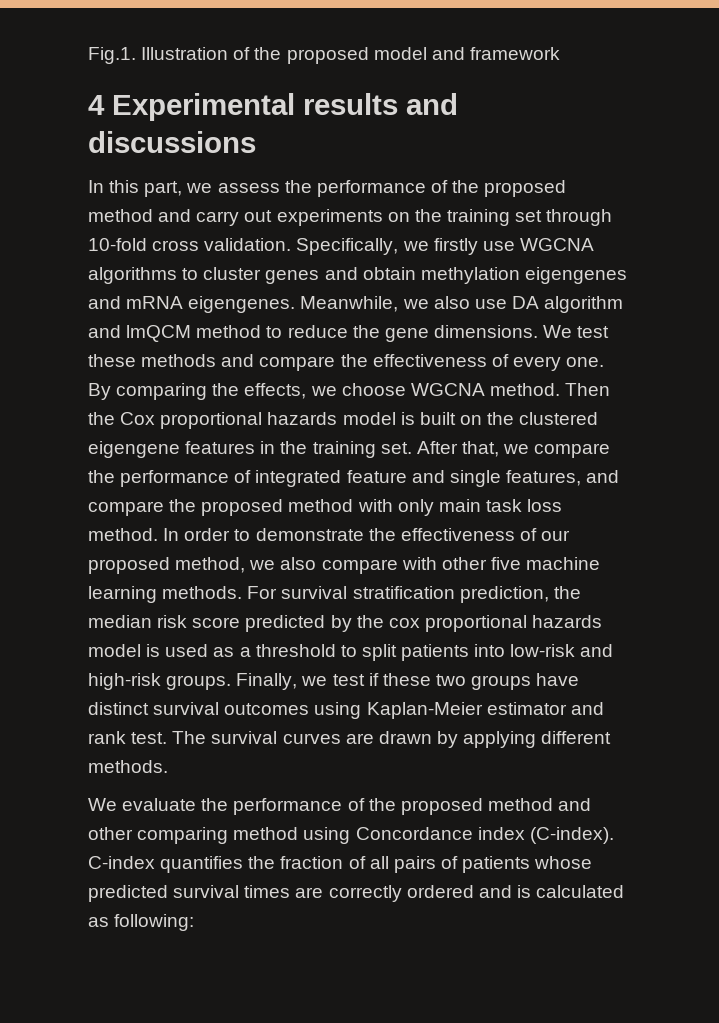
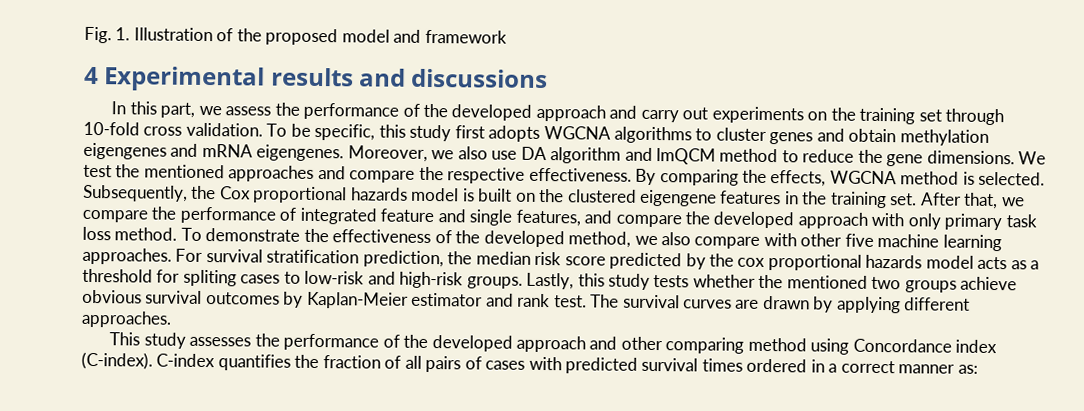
- Fig.1. Illustration of the proposed model and framework
+ Fig. 1. Illustration of the proposed model and framework
- In this part, we assess the performance of the proposed method and carry out experiments on the training set through 10-fold cross validation.
+ In this part, we assess the performance of the developed approach and carry out experiments on the training set through 10-fold cross validation.
- Specifically, we firstly use WGCNA algorithms to cluster genes and obtain methylation eigengenes and mRNA eigengenes.
+ To be specific, this study first adopts WGCNA algorithms to cluster genes and obtain methylation eigengenes and mRNA eigengenes.
- Meanwhile, we also use DA algorithm and lmQCM method to reduce the gene dimensions.
+ Moreover, we also use DA algorithm and lmQCM method to reduce the gene dimensions.
- We test these methods and compare the effectiveness of every one. By comparing the effects, we choose WGCNA method. Then the Cox proportional hazards model is built on the clustered eigengene features in the training set.
+ We test the mentioned approaches and compare the respective effectiveness. By comparing the effects, WGCNA method is selected. Subsequently, the Cox proportional hazards model is built on the clustered eigengene features in the training set.
- After that, we compare the performance of integrated feature and single features, and compare the proposed method with only main task loss method.
+ After that, we compare the performance of integrated feature and single features, and compare the developed approach with only primary task loss method.
- In order to demonstrate the effectiveness of our proposed method, we also compare with other five machine learning methods.
+ To demonstrate the effectiveness of the developed method, we also compare with other five machine learning approaches.
- For survival stratification prediction, the median risk score predicted by the cox proportional hazards model is used as a threshold to split patients into low-risk and high-risk groups. Finally, we test if these two groups have distinct survival outcomes using Kaplan-Meier estimator and rank test.
+ For survival stratification prediction, the median risk score predicted by the cox proportional hazards model acts as a threshold for spliting cases to low-risk and high-risk groups. Lastly, this study tests whether the mentioned two groups achieve obvious survival outcomes by Kaplan-Meier estimator and rank test.
- The survival curves are drawn by applying different methods.
- We evaluate the performance of the proposed method and other comparing method using Concordance index (C-index).
+ The survival curves are drawn by applying different approaches.
+ This study assesses the performance of the developed approach and other comparing method using Concordance index (C-index).
- C-index quantifies the fraction of all pairs of patients whose predicted survival times are correctly ordered and is calculated as following:
+ C-index quantifies the fraction of all pairs of cases with predicted survival times ordered in a correct manner as:

